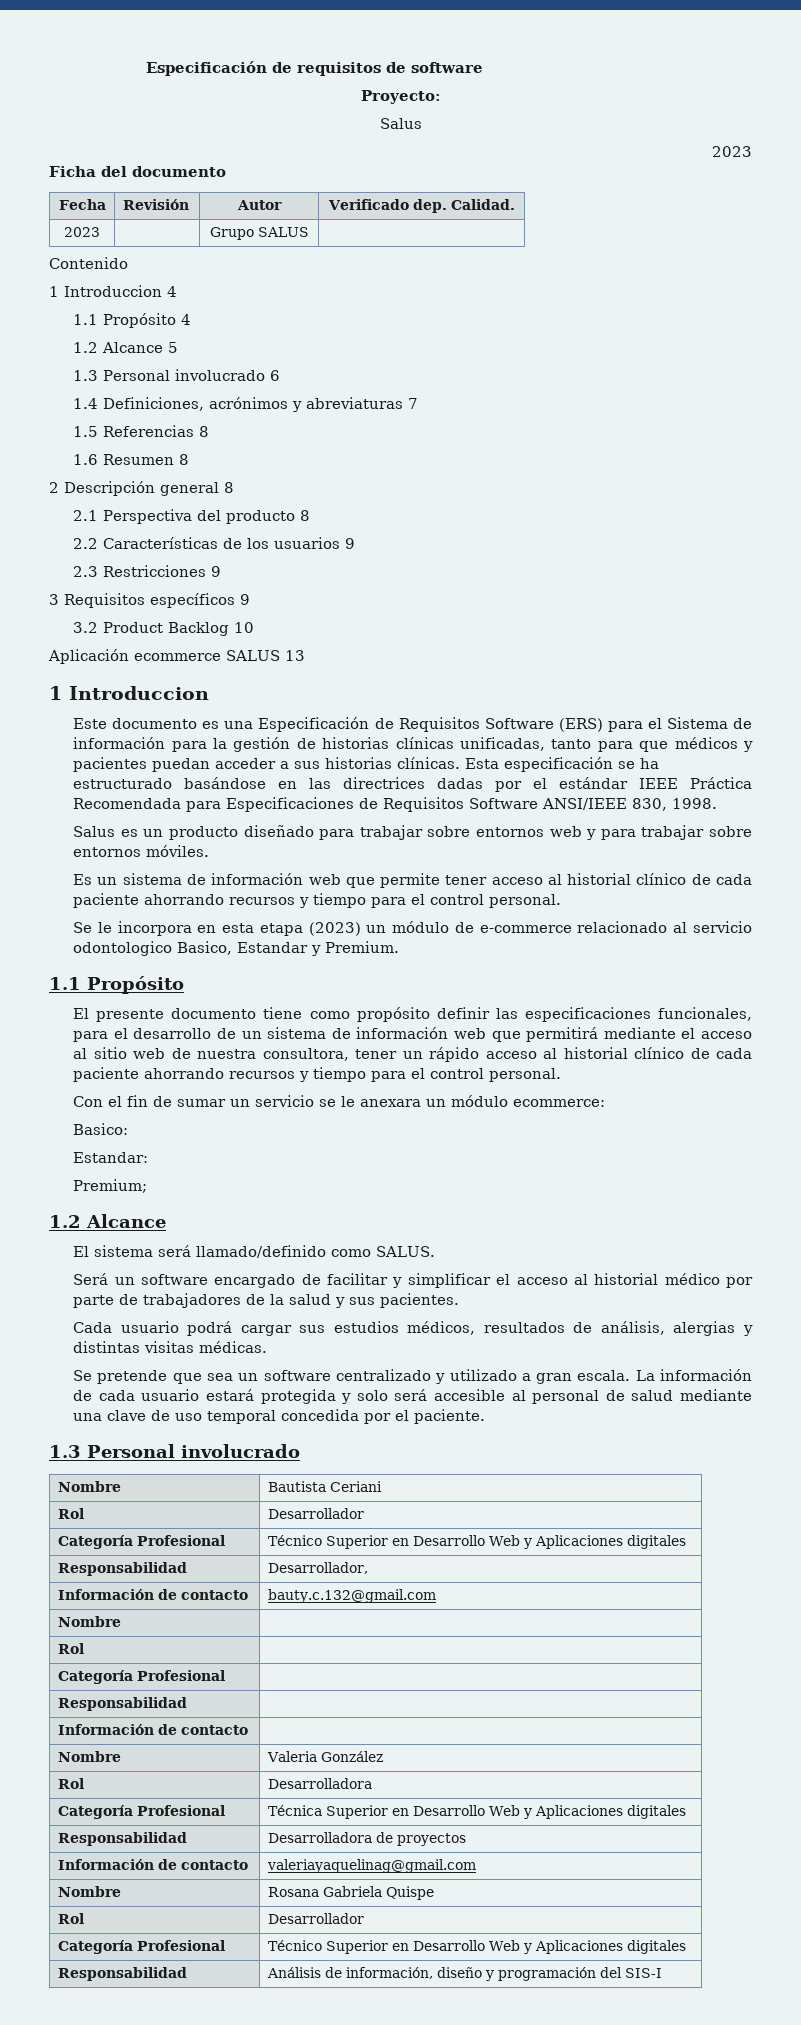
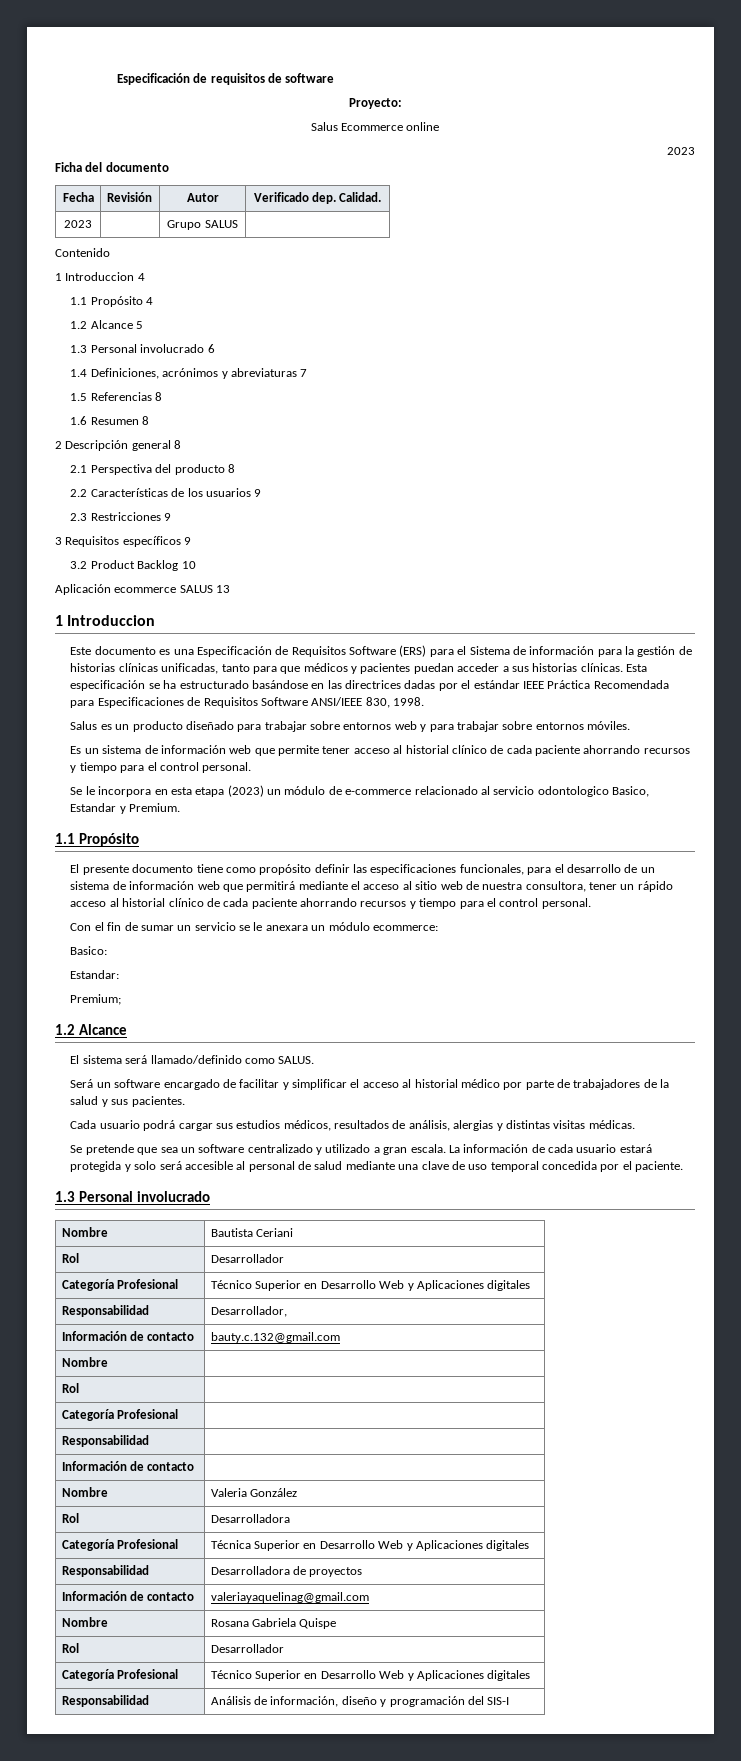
  Proyecto:
- Salus
+ Salus Ecommerce online

